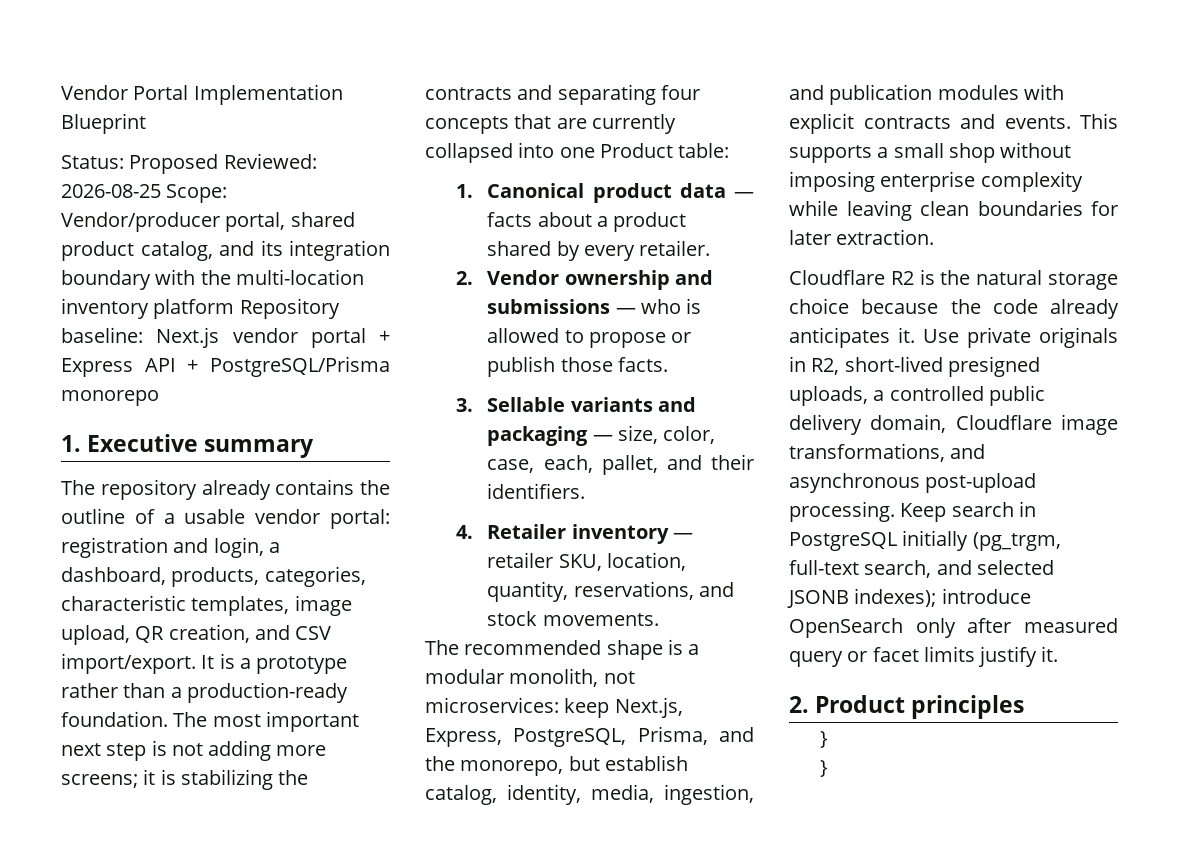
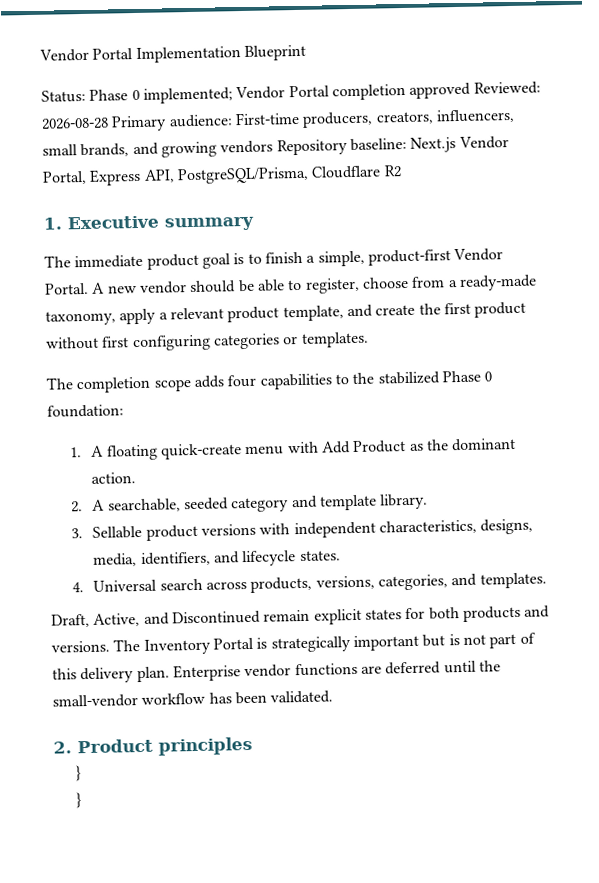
- Status: Proposed Reviewed: 2026-08-25 Scope: Vendor/producer portal, shared product catalog, and its integration boundary with the multi-location inventory platform Repository baseline: Next.js vendor portal + Express API + PostgreSQL/Prisma monorepo
+ Status: Phase 0 implemented; Vendor Portal completion approved Reviewed: 2026-08-28 Primary audience: First-time producers, creators, influencers, small brands, and growing vendors Repository baseline: Next.js Vendor Portal, Express API, PostgreSQL/Prisma, Cloudflare R2
  1. Executive summary
- The repository already contains the outline of a usable vendor portal: registration and login, a dashboard, products, categories, characteristic templates, image upload, QR creation, and CSV import/export. It is a prototype rather than a production-ready foundation. The most important next step is not adding more screens; it is stabilizing the contracts and separating four concepts that are currently collapsed into one Product table:
- 1. Canonical product data — facts about a product shared by every retailer.
- 2. Vendor ownership and submissions — who is allowed to propose or publish those facts.
- 3. Sellable variants and packaging — size, color, case, each, pallet, and their identifiers.
- 4. Retailer inventory — retailer SKU, location, quantity, reservations, and stock movements.
- The recommended shape is a modular monolith, not microservices: keep Next.js, Express, PostgreSQL, Prisma, and the monorepo, but establish catalog, identity, media, ingestion, and publication modules with explicit contracts and events. This supports a small shop without imposing enterprise complexity while leaving clean boundaries for later extraction.
- Cloudflare R2 is the natural storage choice because the code already anticipates it. Use private originals in R2, short-lived presigned uploads, a controlled public delivery domain, Cloudflare image transformations, and asynchronous post-upload processing. Keep search in PostgreSQL initially (pg_trgm, full-text search, and selected JSONB indexes); introduce OpenSearch only after measured query or facet limits justify it.
+ The immediate product goal is to finish a simple, product-first Vendor Portal. A new vendor should be able to register, choose from a ready-made taxonomy, apply a relevant product template, and create the first product without first configuring categories or templates.
+ The completion scope adds four capabilities to the stabilized Phase 0 foundation:
+ 1. A floating quick-create menu with Add Product as the dominant action.
+ 2. A searchable, seeded category and template library.
+ 3. Sellable product versions with independent characteristics, designs, media, identifiers, and lifecycle states.
+ 4. Universal search across products, versions, categories, and templates.
+ Draft, Active, and Discontinued remain explicit states for both products and versions. The Inventory Portal is strategically important but is not part of this delivery plan. Enterprise vendor functions are deferred until the small-vendor workflow has been validated.

